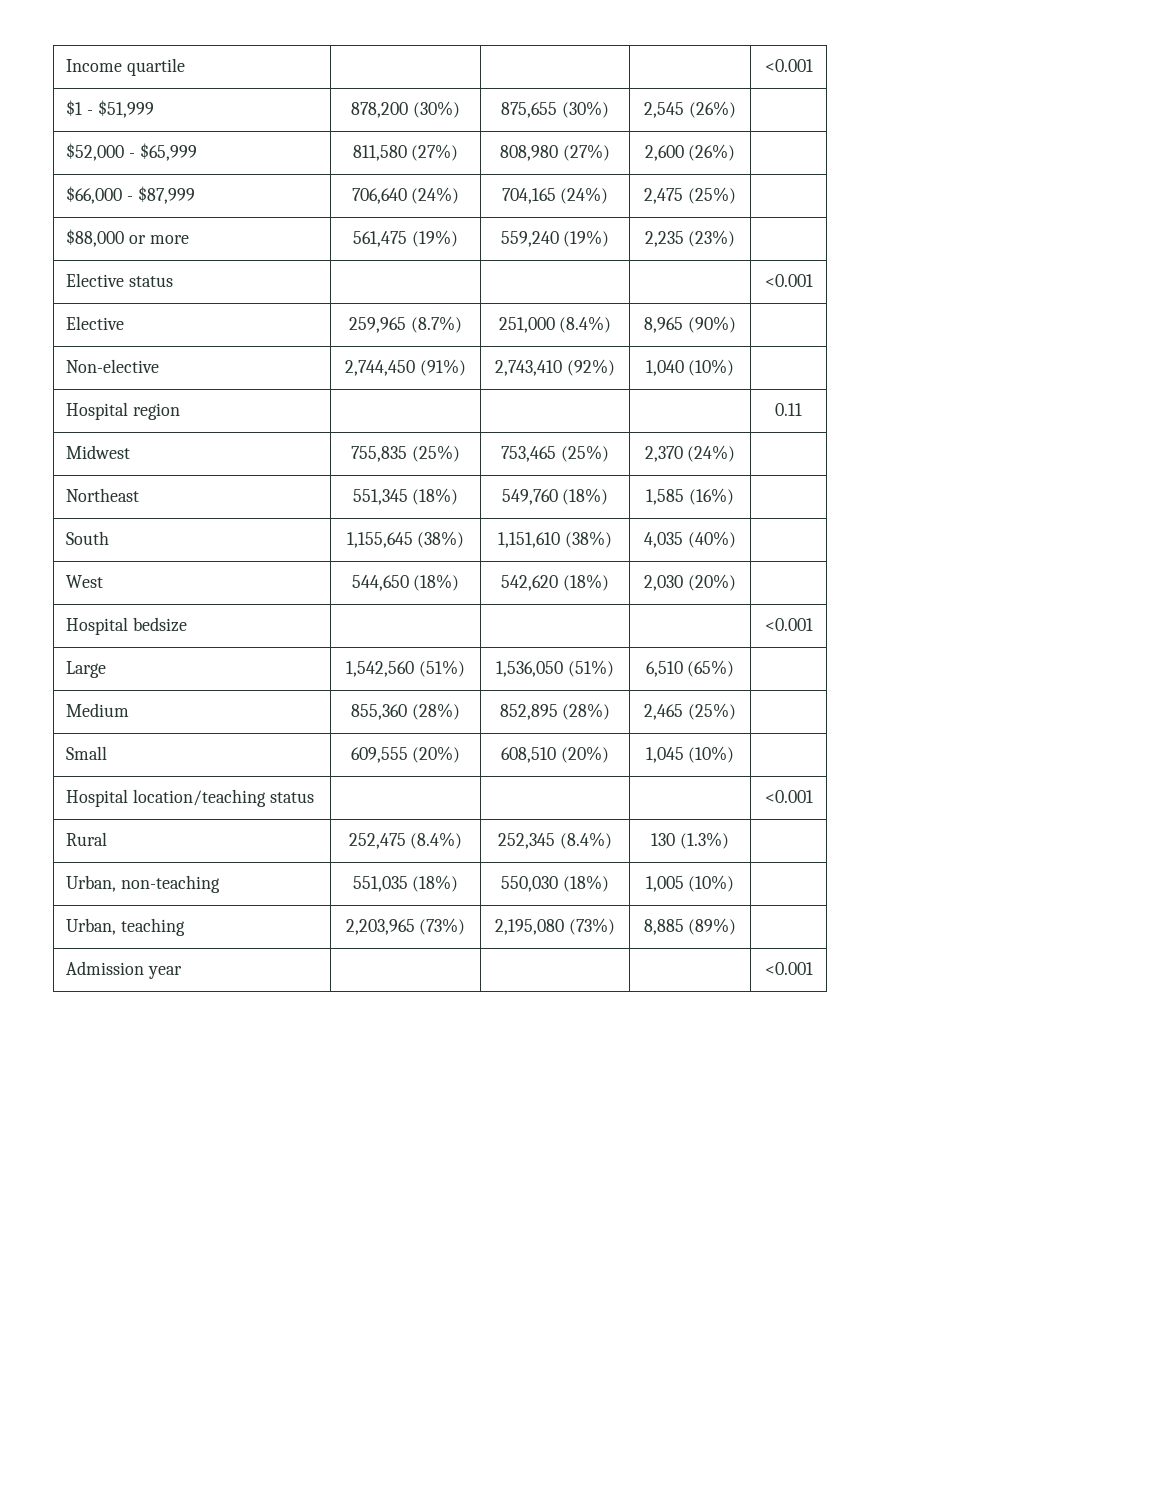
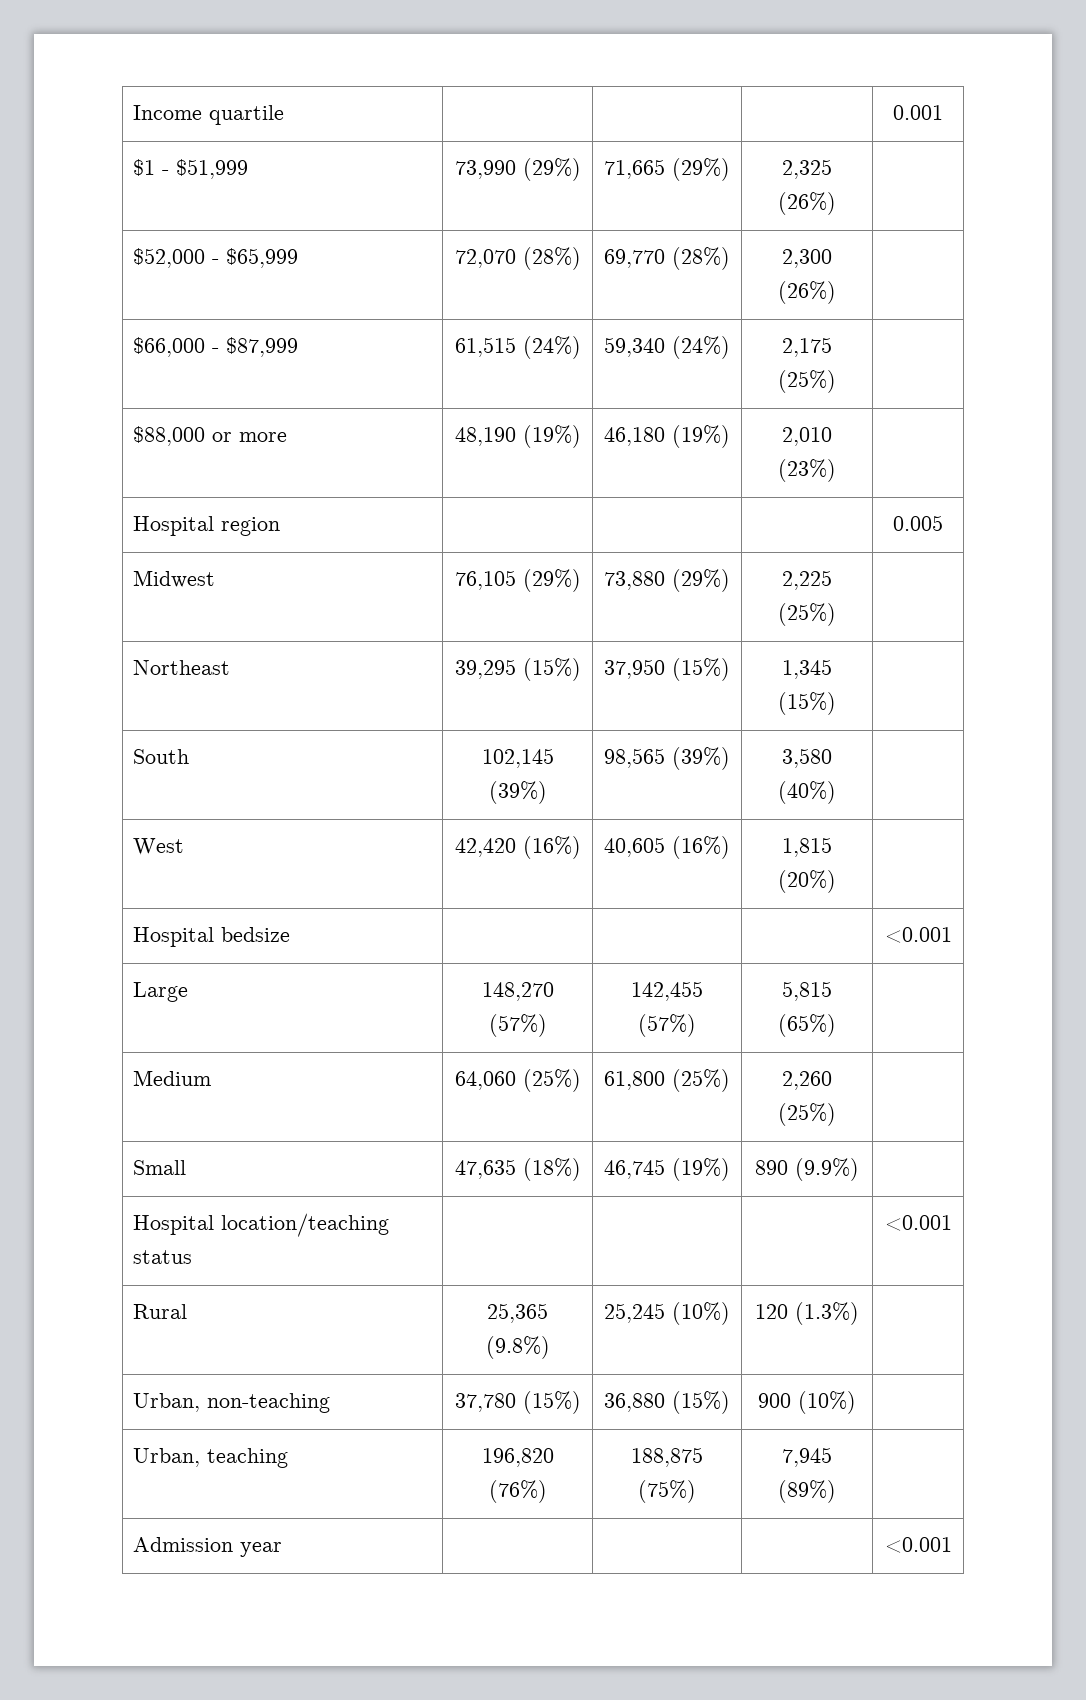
- Income quartile | | | | <0.001
+ Income quartile | | | | 0.001
- $1 - $51,999 | 878,200 (30%) | 875,655 (30%) | 2,545 (26%) |
+ $1 - $51,999 | 73,990 (29%) | 71,665 (29%) | 2,325 (26%) |
- $52,000 - $65,999 | 811,580 (27%) | 808,980 (27%) | 2,600 (26%) |
+ $52,000 - $65,999 | 72,070 (28%) | 69,770 (28%) | 2,300 (26%) |
- $66,000 - $87,999 | 706,640 (24%) | 704,165 (24%) | 2,475 (25%) |
+ $66,000 - $87,999 | 61,515 (24%) | 59,340 (24%) | 2,175 (25%) |
- $88,000 or more | 561,475 (19%) | 559,240 (19%) | 2,235 (23%) |
+ $88,000 or more | 48,190 (19%) | 46,180 (19%) | 2,010 (23%) |
- Elective status | | | | <0.001
- Elective | 259,965 (8.7%) | 251,000 (8.4%) | 8,965 (90%) |
- Non-elective | 2,744,450 (91%) | 2,743,410 (92%) | 1,040 (10%) |
- Hospital region | | | | 0.11
+ Hospital region | | | | 0.005
- Midwest | 755,835 (25%) | 753,465 (25%) | 2,370 (24%) |
- Northeast | 551,345 (18%) | 549,760 (18%) | 1,585 (16%) |
- South | 1,155,645 (38%) | 1,151,610 (38%) | 4,035 (40%) |
- West | 544,650 (18%) | 542,620 (18%) | 2,030 (20%) |
+ Midwest | 76,105 (29%) | 73,880 (29%) | 2,225 (25%) |
+ Northeast | 39,295 (15%) | 37,950 (15%) | 1,345 (15%) |
+ South | 102,145 (39%) | 98,565 (39%) | 3,580 (40%) |
+ West | 42,420 (16%) | 40,605 (16%) | 1,815 (20%) |
- Large | 1,542,560 (51%) | 1,536,050 (51%) | 6,510 (65%) |
- Medium | 855,360 (28%) | 852,895 (28%) | 2,465 (25%) |
- Small | 609,555 (20%) | 608,510 (20%) | 1,045 (10%) |
+ Large | 148,270 (57%) | 142,455 (57%) | 5,815 (65%) |
+ Medium | 64,060 (25%) | 61,800 (25%) | 2,260 (25%) |
+ Small | 47,635 (18%) | 46,745 (19%) | 890 (9.9%) |
- Rural | 252,475 (8.4%) | 252,345 (8.4%) | 130 (1.3%) |
- Urban, non-teaching | 551,035 (18%) | 550,030 (18%) | 1,005 (10%) |
- Urban, teaching | 2,203,965 (73%) | 2,195,080 (73%) | 8,885 (89%) |
+ Rural | 25,365 (9.8%) | 25,245 (10%) | 120 (1.3%) |
+ Urban, non-teaching | 37,780 (15%) | 36,880 (15%) | 900 (10%) |
+ Urban, teaching | 196,820 (76%) | 188,875 (75%) | 7,945 (89%) |

